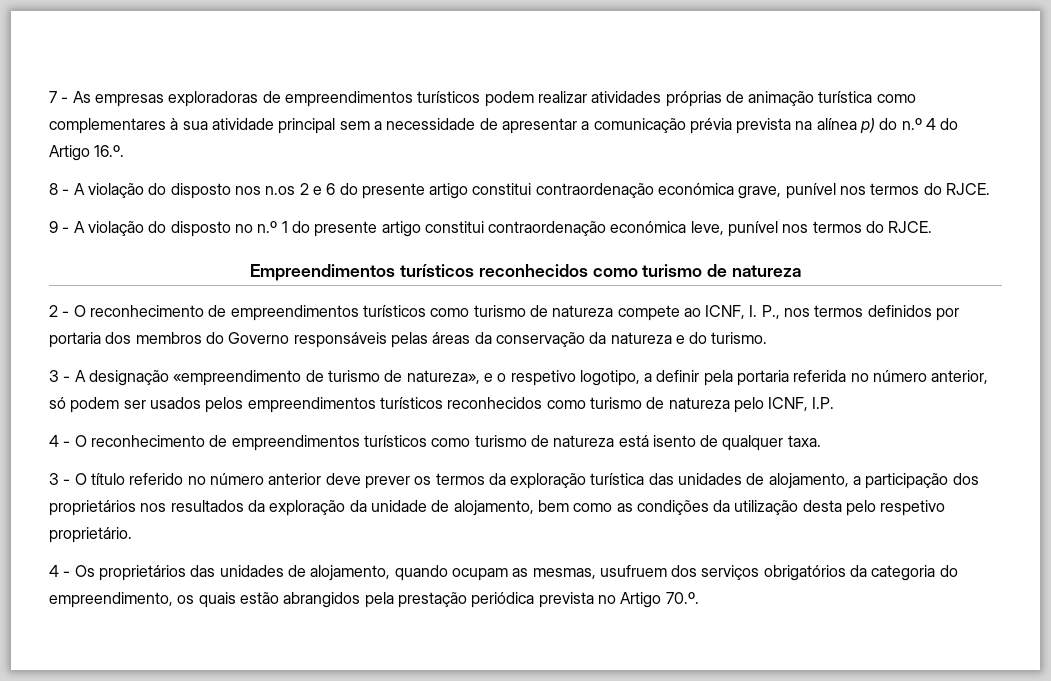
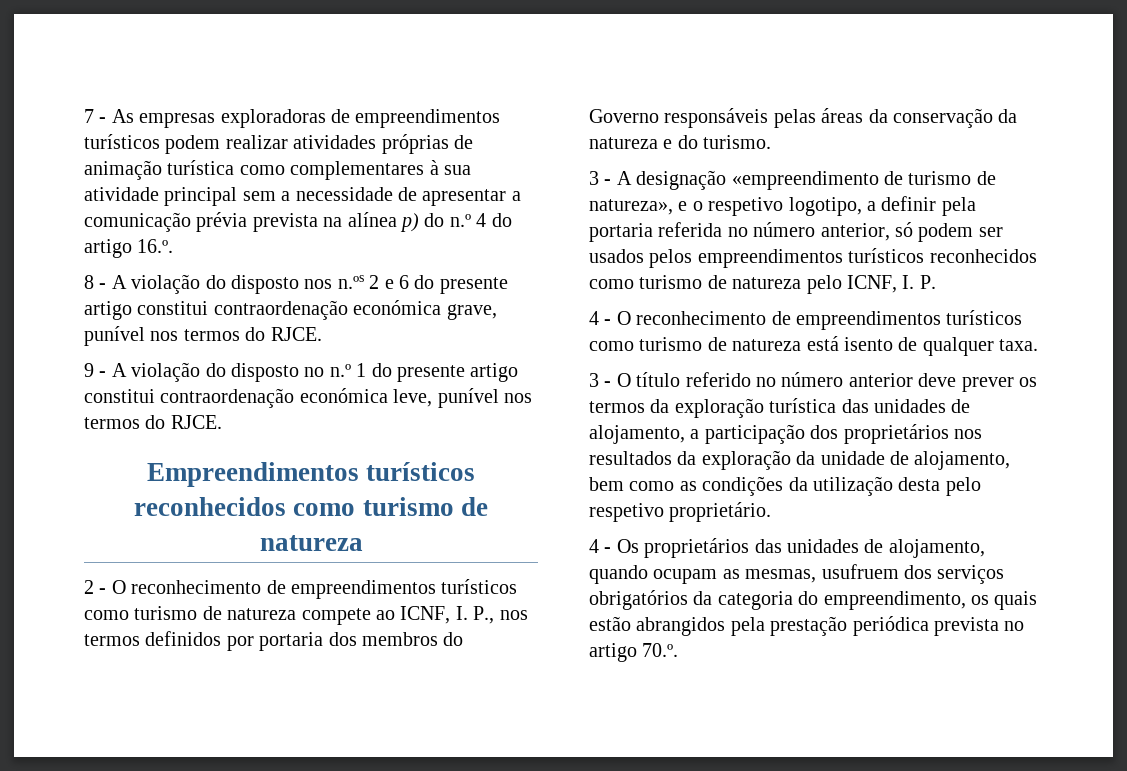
- 7 - As empresas exploradoras de empreendimentos turísticos podem realizar atividades próprias de animação turística como complementares à sua atividade principal sem a necessidade de apresentar a comunicação prévia prevista na alínea p) do n.º 4 do Artigo 16.º.
+ 7 - As empresas exploradoras de empreendimentos turísticos podem realizar atividades próprias de animação turística como complementares à sua atividade principal sem a necessidade de apresentar a comunicação prévia prevista na alínea p) do n.º 4 do artigo 16.º.
- 8 - A violação do disposto nos n.os 2 e 6 do presente artigo constitui contraordenação económica grave, punível nos termos do RJCE.
+ 8 - A violação do disposto nos n.ºs 2 e 6 do presente artigo constitui contraordenação económica grave, punível nos termos do RJCE.
- 3 - A designação «empreendimento de turismo de natureza», e o respetivo logotipo, a definir pela portaria referida no número anterior, só podem ser usados pelos empreendimentos turísticos reconhecidos como turismo de natureza pelo ICNF, I.P.
+ 3 - A designação «empreendimento de turismo de natureza», e o respetivo logotipo, a definir pela portaria referida no número anterior, só podem ser usados pelos empreendimentos turísticos reconhecidos como turismo de natureza pelo ICNF, I. P.
- 4 - Os proprietários das unidades de alojamento, quando ocupam as mesmas, usufruem dos serviços obrigatórios da categoria do empreendimento, os quais estão abrangidos pela prestação periódica prevista no Artigo 70.º.
+ 4 - Os proprietários das unidades de alojamento, quando ocupam as mesmas, usufruem dos serviços obrigatórios da categoria do empreendimento, os quais estão abrangidos pela prestação periódica prevista no artigo 70.º.

